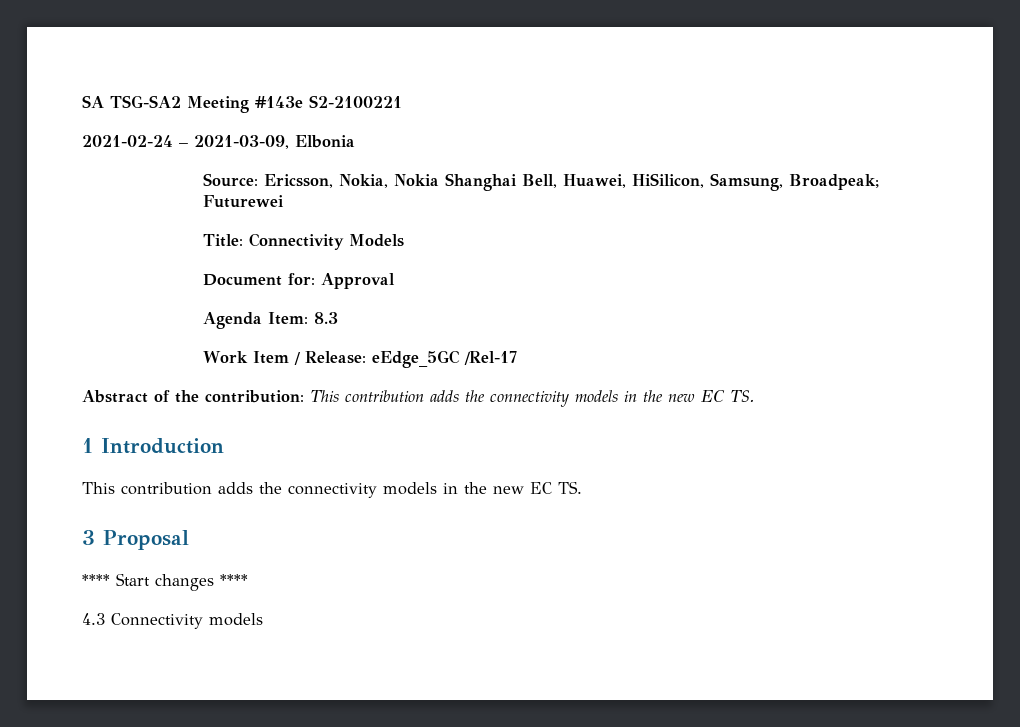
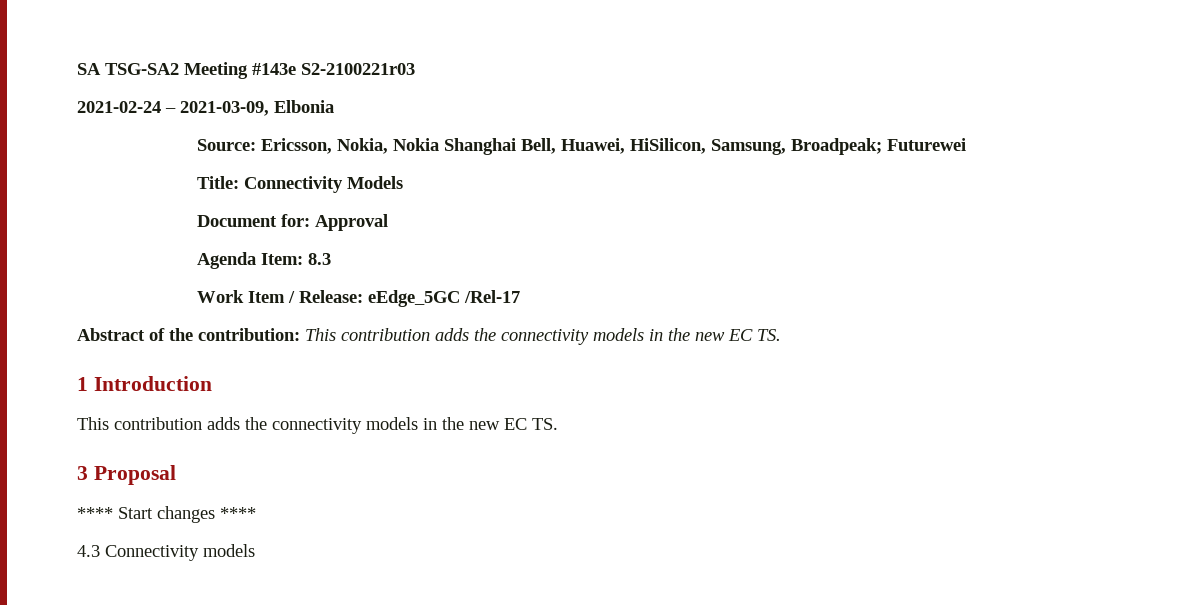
- SA TSG-SA2 Meeting #143e S2-2100221
+ SA TSG-SA2 Meeting #143e S2-2100221r03

